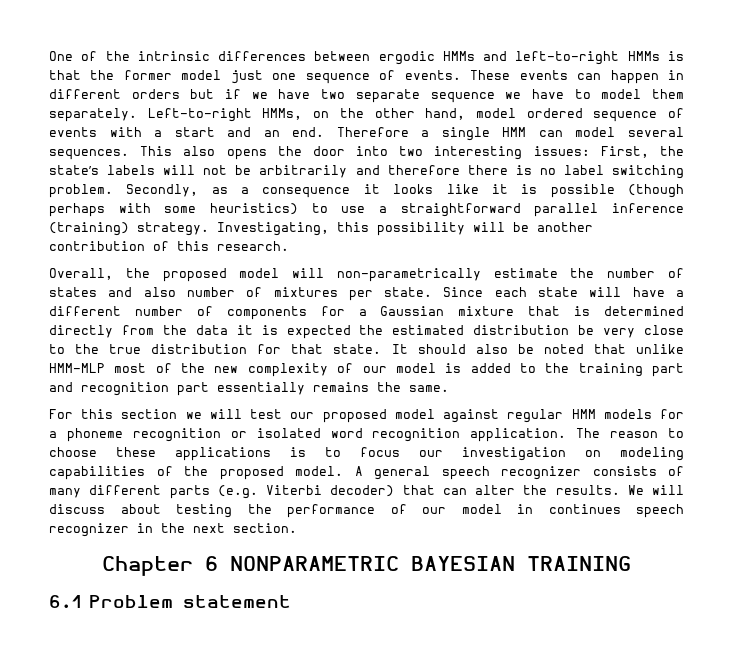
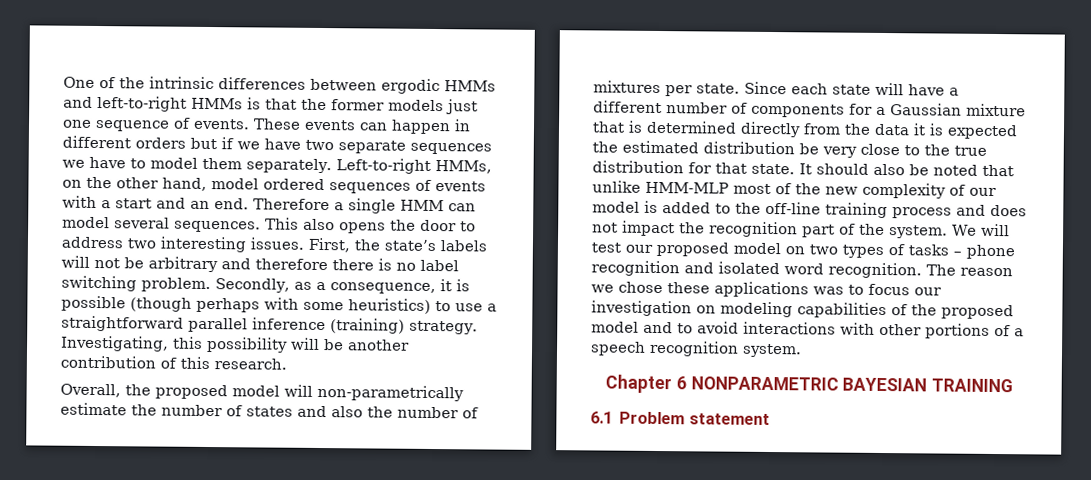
- One of the intrinsic differences between ergodic HMMs and left-to-right HMMs is that the former model just one sequence of events.
+ One of the intrinsic differences between ergodic HMMs and left-to-right HMMs is that the former models just one sequence of events.
- These events can happen in different orders but if we have two separate sequence we have to model them separately.
+ These events can happen in different orders but if we have two separate sequences we have to model them separately.
- Left-to-right HMMs, on the other hand, model ordered sequence of events with a start and an end.
+ Left-to-right HMMs, on the other hand, model ordered sequences of events with a start and an end.
- This also opens the door into two interesting issues: First, the state’s labels will not be arbitrarily and therefore there is no label switching problem.
+ This also opens the door to address two interesting issues. First, the state’s labels will not be arbitrary and therefore there is no label switching problem.
- Secondly, as a consequence it looks like it is possible (though perhaps with some heuristics) to use a straightforward parallel inference (training) strategy.
+ Secondly, as a consequence, it is possible (though perhaps with some heuristics) to use a straightforward parallel inference (training) strategy.
- Overall, the proposed model will non-parametrically estimate the number of states and also number of mixtures per state.
+ Overall, the proposed model will non-parametrically estimate the number of states and also the number of mixtures per state.
- It should also be noted that unlike HMM-MLP most of the new complexity of our model is added to the training part and recognition part essentially remains the same.
- For this section we will test our proposed model against regular HMM models for a phoneme recognition or isolated word recognition application. The reason to choose these applications is to focus our investigation on modeling capabilities of the proposed model. A general speech recognizer consists of many different parts (e.g. Viterbi decoder) that can alter the results. We will discuss about testing the performance of our model in continues speech recognizer in the next section.
+ It should also be noted that unlike HMM-MLP most of the new complexity of our model is added to the off-line training process and does not impact the recognition part of the system. We will test our proposed model on two types of tasks – phone recognition and isolated word recognition. The reason we chose these applications was to focus our investigation on modeling capabilities of the proposed model and to avoid interactions with other portions of a speech recognition system.

